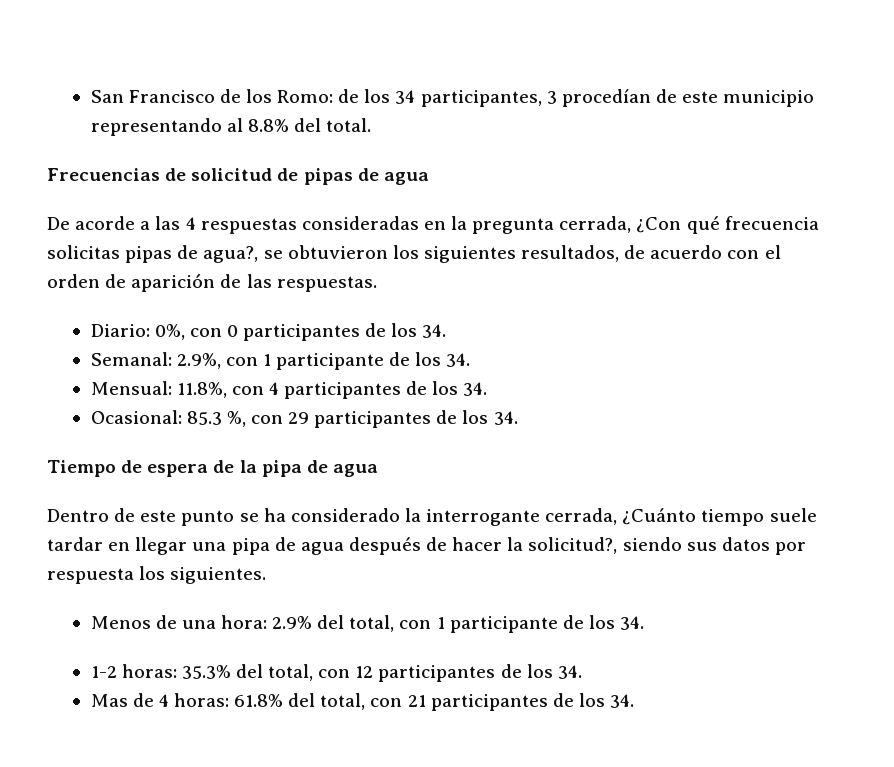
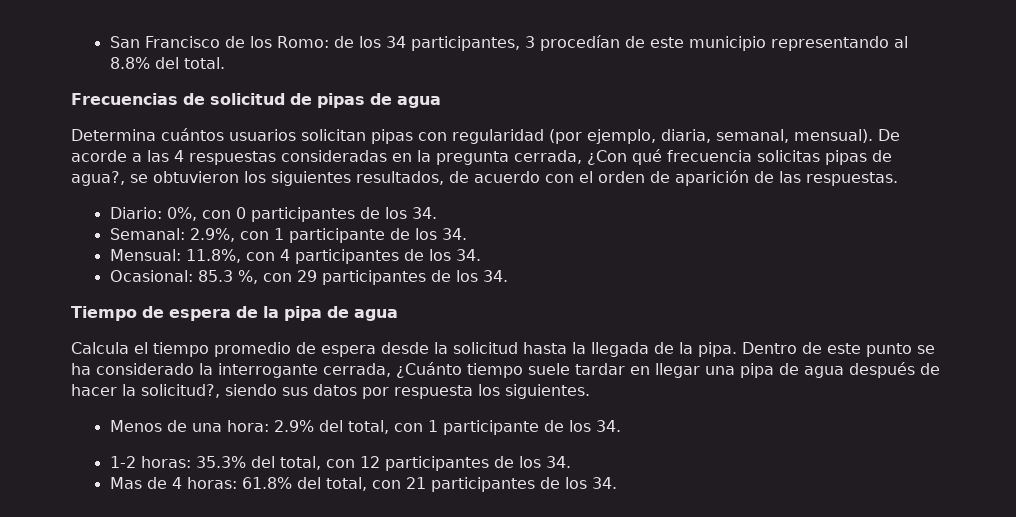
+ Determina cuántos usuarios solicitan pipas con regularidad (por ejemplo, diaria, semanal, mensual).
+ Calcula el tiempo promedio de espera desde la solicitud hasta la llegada de la pipa.

